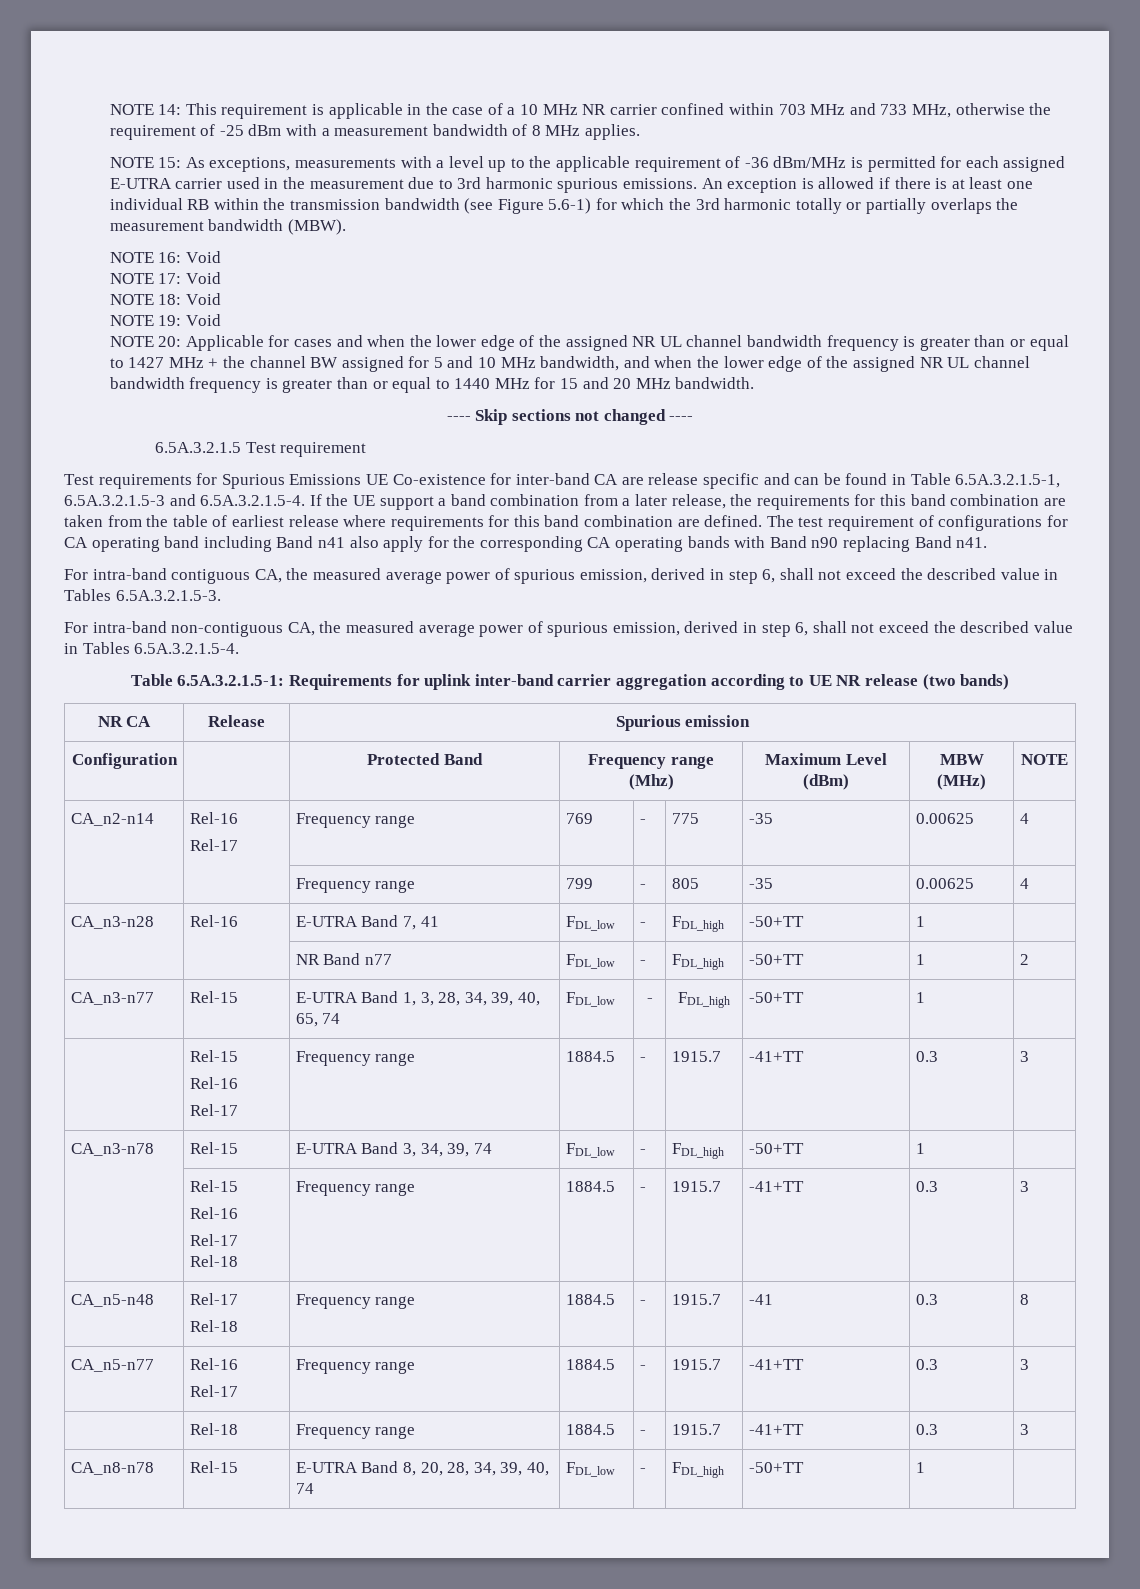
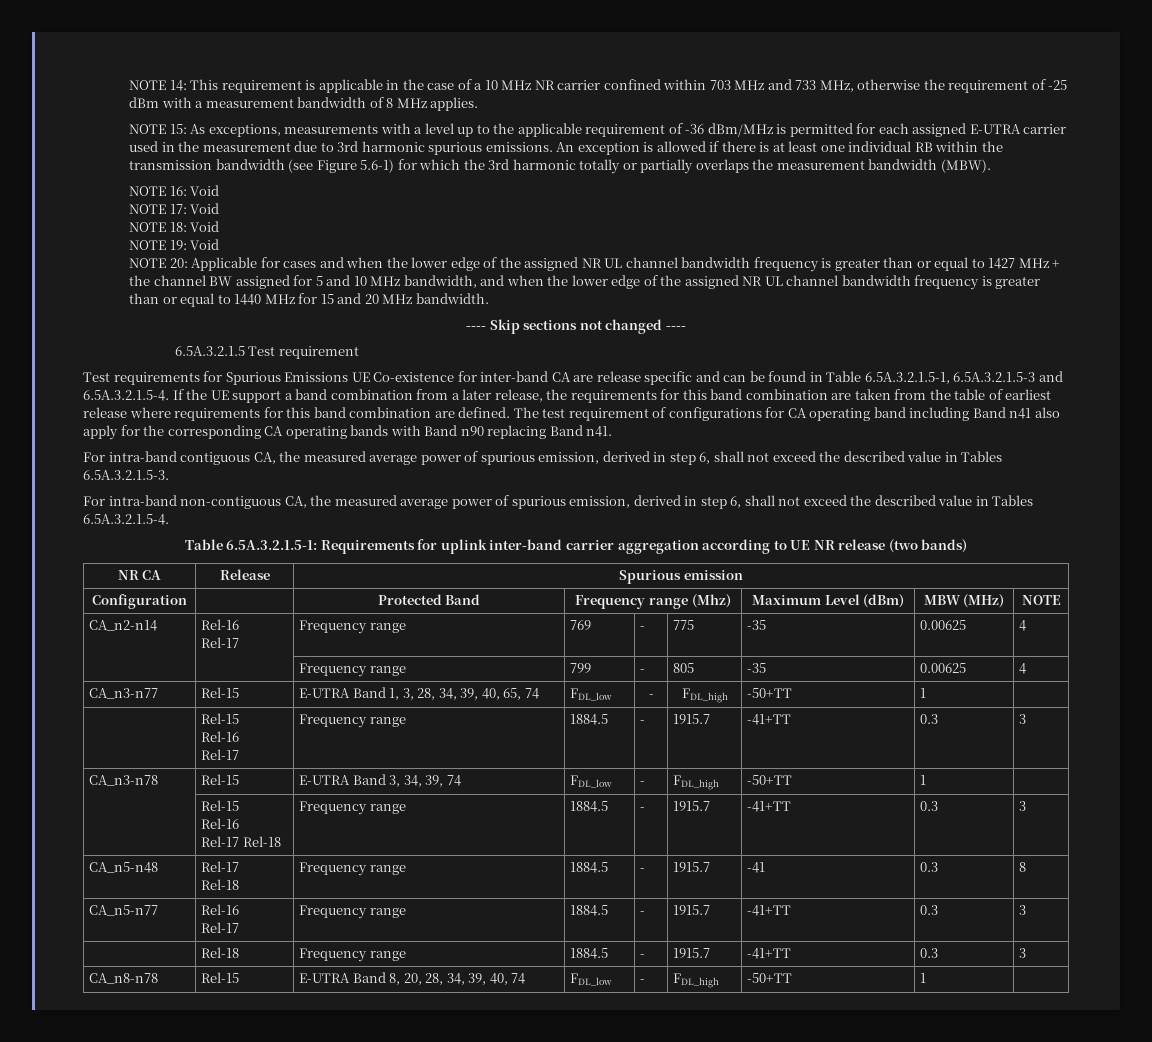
- CA_n3-n28 | Rel-16 | E-UTRA Band 7, 41 | FDL_low | - | FDL_high | -50+TT | 1 |
- | | NR Band n77 | FDL_low | - | FDL_high | -50+TT | 1 | 2

